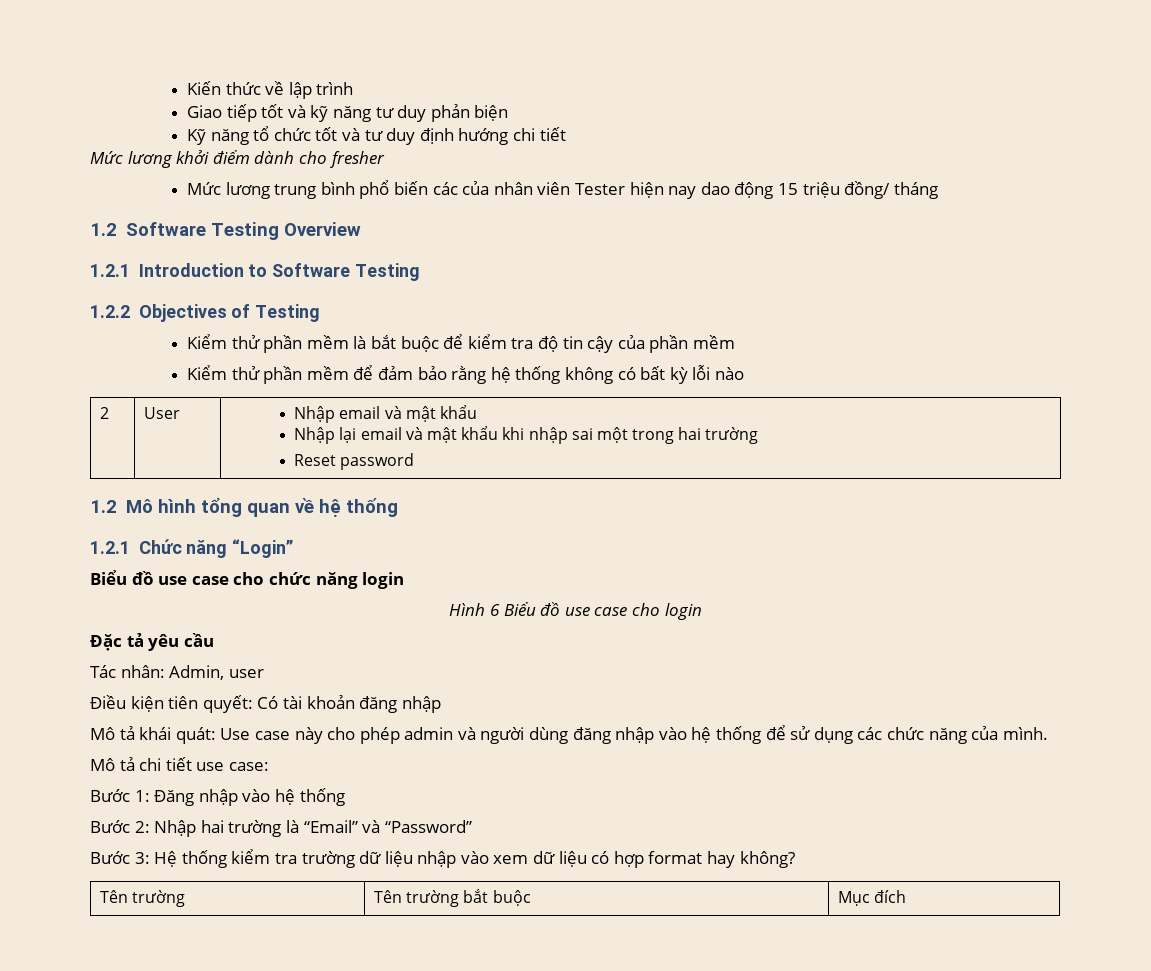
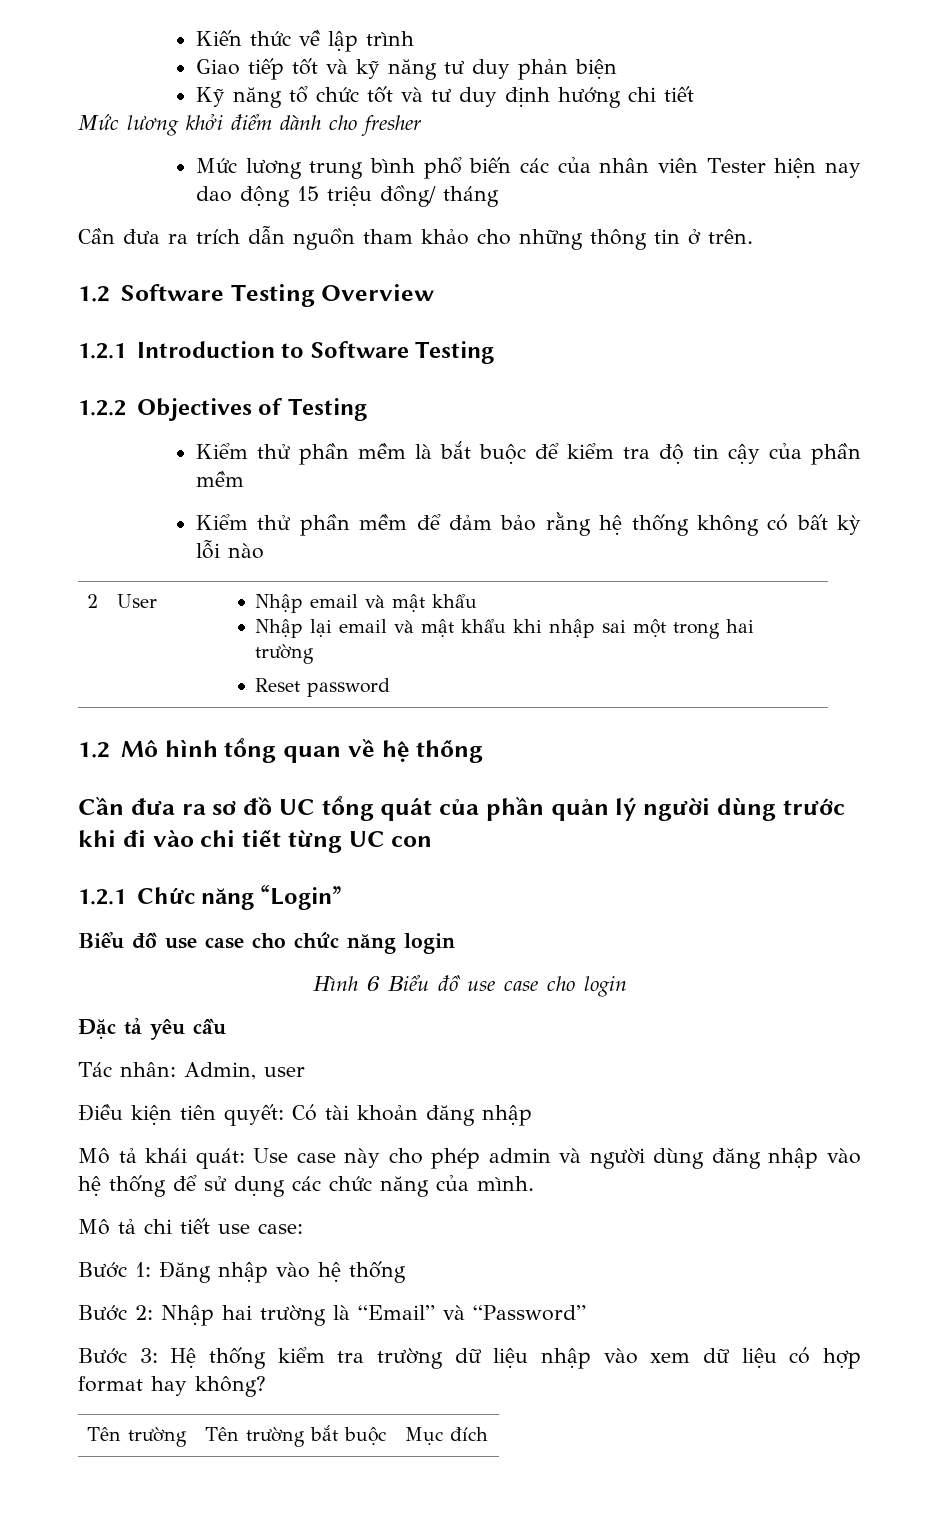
+ Cần đưa ra trích dẫn nguồn tham khảo cho những thông tin ở trên.
+ Cần đưa ra sơ đồ UC tổng quát của phần quản lý người dùng trước khi đi vào chi tiết từng UC con

